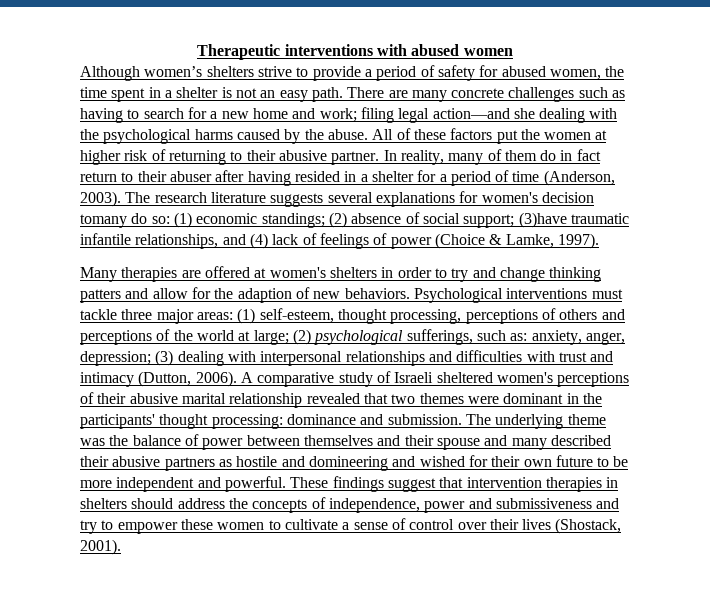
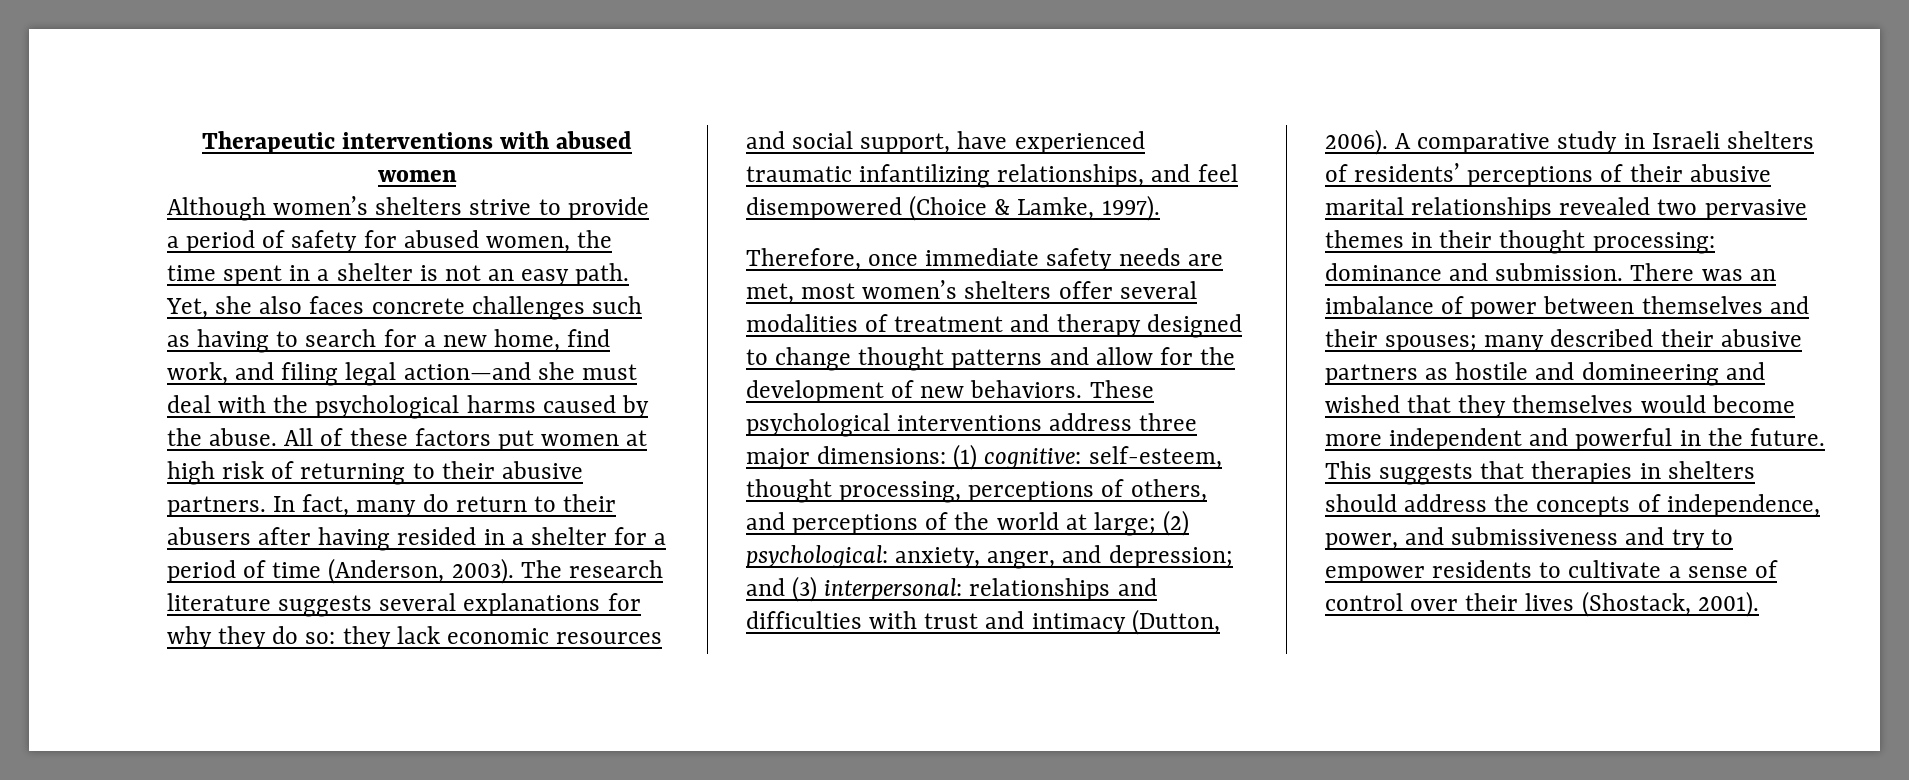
- There are many concrete challenges such as having to search for a new home and work; filing legal action—and she dealing with the psychological harms caused by the abuse.
+ Yet, she also faces concrete challenges such as having to search for a new home, find work, and filing legal action—and she must deal with the psychological harms caused by the abuse.
- All of these factors put the women at higher risk of returning to their abusive partner. In reality, many of them do in fact return to their abuser after having resided in a shelter for a period of time (Anderson, 2003).
+ All of these factors put women at high risk of returning to their abusive partners. In fact, many do return to their abusers after having resided in a shelter for a period of time (Anderson, 2003).
- The research literature suggests several explanations for women's decision tomany do so: (1) economic standings; (2) absence of social support; (3)have traumatic infantile relationships, and (4) lack of feelings of power (Choice & Lamke, 1997).
- Many therapies are offered at women's shelters in order to try and change thinking patters and allow for the adaption of new behaviors.
+ The research literature suggests several explanations for why they do so: they lack economic resources and social support, have experienced traumatic infantilizing relationships, and feel disempowered (Choice & Lamke, 1997).
+ Therefore, once immediate safety needs are met, most women’s shelters offer several modalities of treatment and therapy designed to change thought patterns and allow for the development of new behaviors.
- Psychological interventions must tackle three major areas: (1) self-esteem, thought processing, perceptions of others and perceptions of the world at large; (2) psychological sufferings, such as: anxiety, anger, depression; (3) dealing with interpersonal relationships and difficulties with trust and intimacy (Dutton, 2006).
+ These psychological interventions address three major dimensions: (1) cognitive: self-esteem, thought processing, perceptions of others, and perceptions of the world at large; (2) psychological: anxiety, anger, and depression; and (3) interpersonal: relationships and difficulties with trust and intimacy (Dutton, 2006).
- A comparative study of Israeli sheltered women's perceptions of their abusive marital relationship revealed that two themes were dominant in the participants' thought processing: dominance and submission.
+ A comparative study in Israeli shelters of residents’ perceptions of their abusive marital relationships revealed two pervasive themes in their thought processing: dominance and submission.
- The underlying theme was the balance of power between themselves and their spouse and many described their abusive partners as hostile and domineering and wished for their own future to be more independent and powerful. These findings suggest that intervention therapies in shelters should address the concepts of independence, power and submissiveness and try to empower these women to cultivate a sense of control over their lives (Shostack, 2001).
+ There was an imbalance of power between themselves and their spouses; many described their abusive partners as hostile and domineering and wished that they themselves would become more independent and powerful in the future. This suggests that therapies in shelters should address the concepts of independence, power, and submissiveness and try to empower residents to cultivate a sense of control over their lives (Shostack, 2001).

